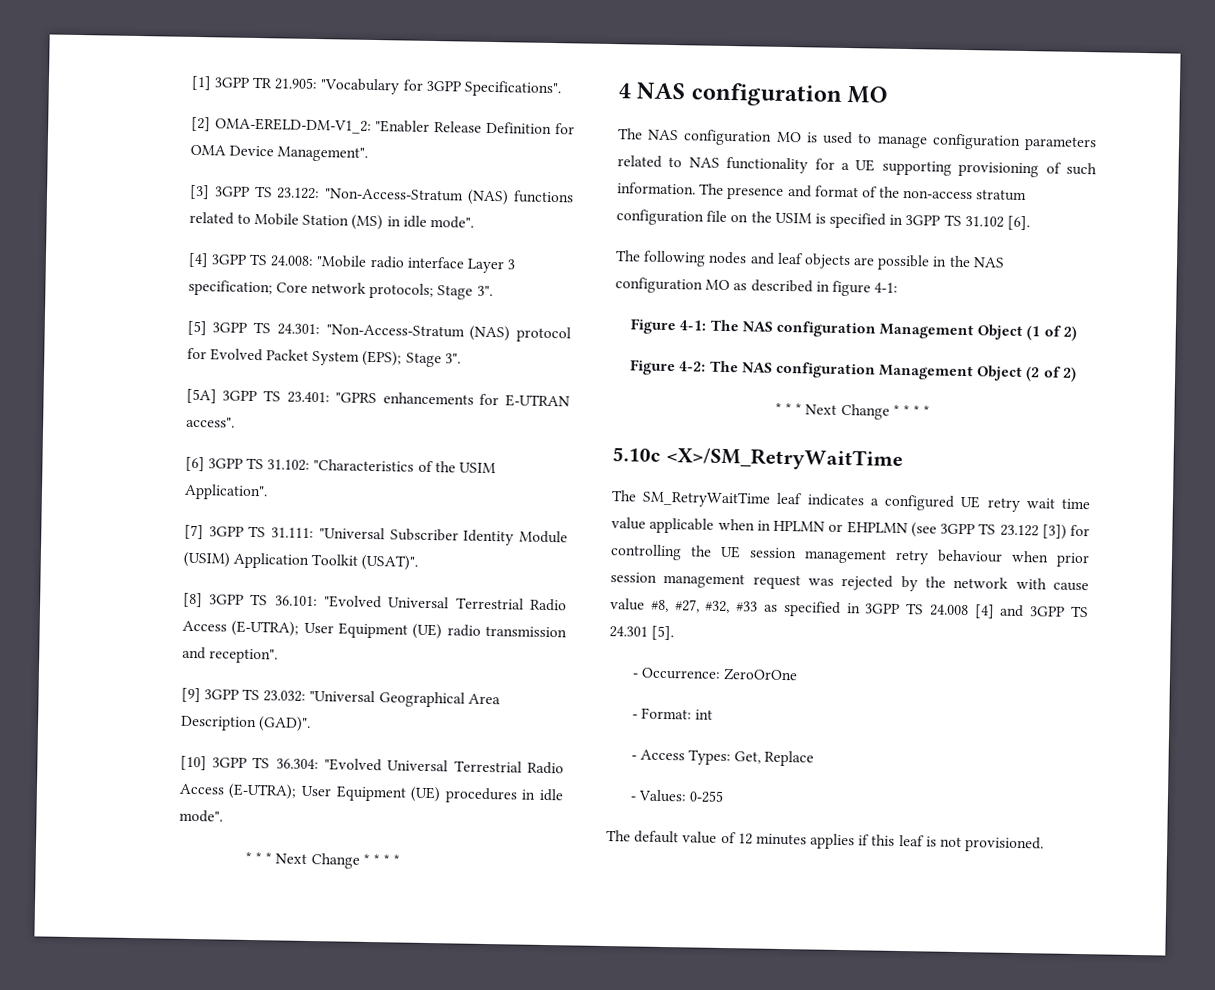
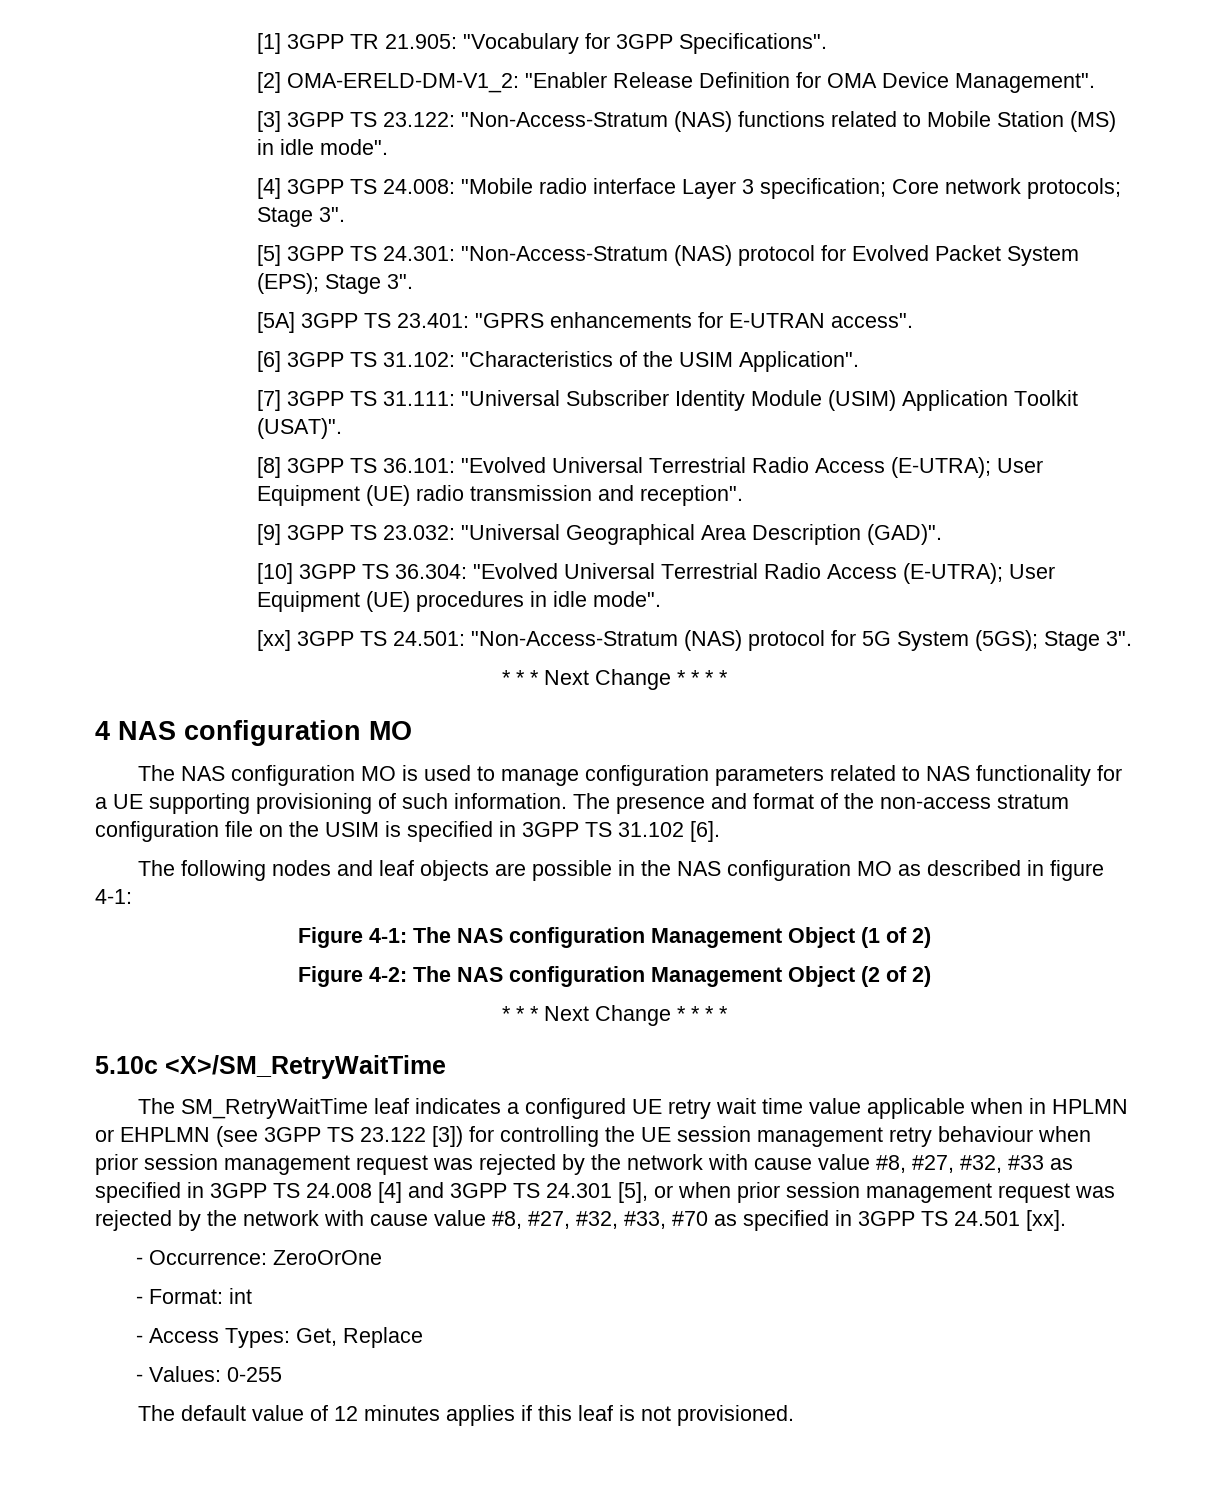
+ [xx] 3GPP TS 24.501: "Non-Access-Stratum (NAS) protocol for 5G System (5GS); Stage 3".
- The SM_RetryWaitTime leaf indicates a configured UE retry wait time value applicable when in HPLMN or EHPLMN (see 3GPP TS 23.122 [3]) for controlling the UE session management retry behaviour when prior session management request was rejected by the network with cause value #8, #27, #32, #33 as specified in 3GPP TS 24.008 [4] and 3GPP TS 24.301 [5].
+ The SM_RetryWaitTime leaf indicates a configured UE retry wait time value applicable when in HPLMN or EHPLMN (see 3GPP TS 23.122 [3]) for controlling the UE session management retry behaviour when prior session management request was rejected by the network with cause value #8, #27, #32, #33 as specified in 3GPP TS 24.008 [4] and 3GPP TS 24.301 [5], or when prior session management request was rejected by the network with cause value #8, #27, #32, #33, #70 as specified in 3GPP TS 24.501 [xx].

